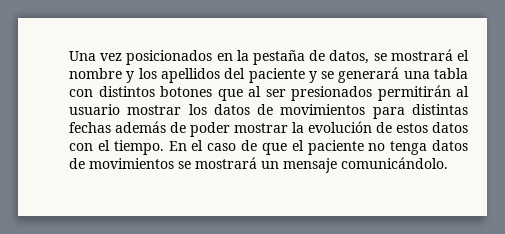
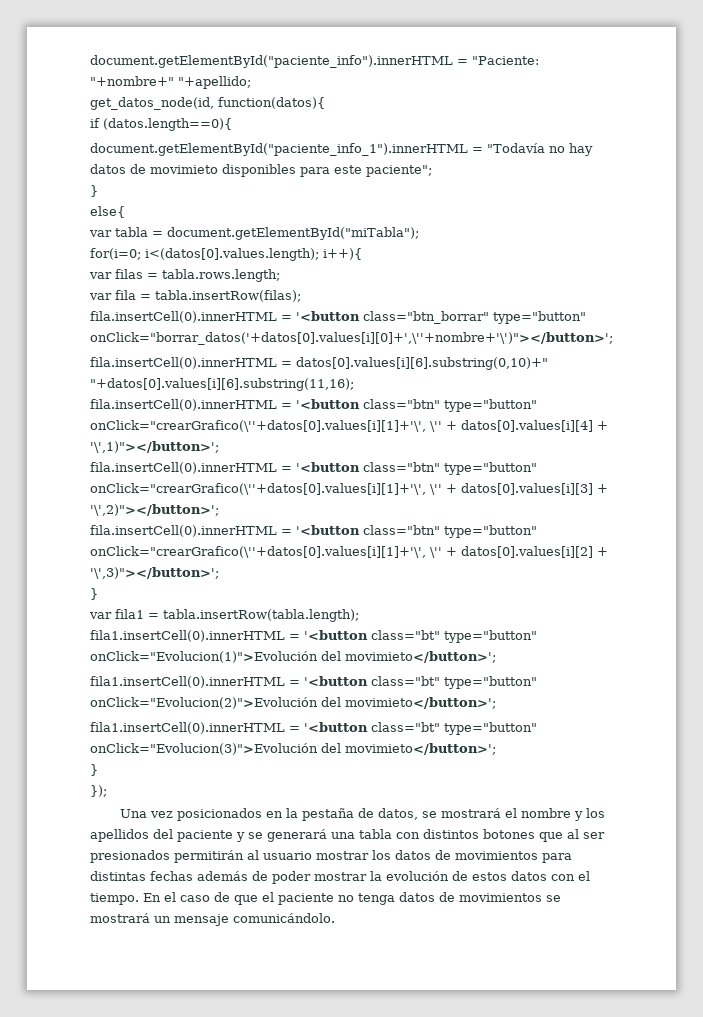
+ document.getElementById("paciente_info").innerHTML = "Paciente: "+nombre+" "+apellido;
+ get_datos_node(id, function(datos){
+ if (datos.length==0){
+ document.getElementById("paciente_info_1").innerHTML = "Todavía no hay datos de movimieto disponibles para este paciente";
+ }
+ else{
+ var tabla = document.getElementById("miTabla");
+ for(i=0; i<(datos[0].values.length); i++){
+ var filas = tabla.rows.length;
+ var fila = tabla.insertRow(filas);
+ fila.insertCell(0).innerHTML = '<button class="btn_borrar" type="button" onClick="borrar_datos('+datos[0].values[i][0]+',\''+nombre+'\')"></button>';
+ fila.insertCell(0).innerHTML = datos[0].values[i][6].substring(0,10)+" "+datos[0].values[i][6].substring(11,16);
+ fila.insertCell(0).innerHTML = '<button class="btn" type="button" onClick="crearGrafico(\''+datos[0].values[i][1]+'\', \'' + datos[0].values[i][4] + '\',1)"></button>';
+ fila.insertCell(0).innerHTML = '<button class="btn" type="button" onClick="crearGrafico(\''+datos[0].values[i][1]+'\', \'' + datos[0].values[i][3] + '\',2)"></button>';
+ fila.insertCell(0).innerHTML = '<button class="btn" type="button" onClick="crearGrafico(\''+datos[0].values[i][1]+'\', \'' + datos[0].values[i][2] + '\',3)"></button>';
+ }
+ var fila1 = tabla.insertRow(tabla.length);
+ fila1.insertCell(0).innerHTML = '<button class="bt" type="button" onClick="Evolucion(1)">Evolución del movimieto</button>';
+ fila1.insertCell(0).innerHTML = '<button class="bt" type="button" onClick="Evolucion(2)">Evolución del movimieto</button>';
+ fila1.insertCell(0).innerHTML = '<button class="bt" type="button" onClick="Evolucion(3)">Evolución del movimieto</button>';
+ }
+ });

